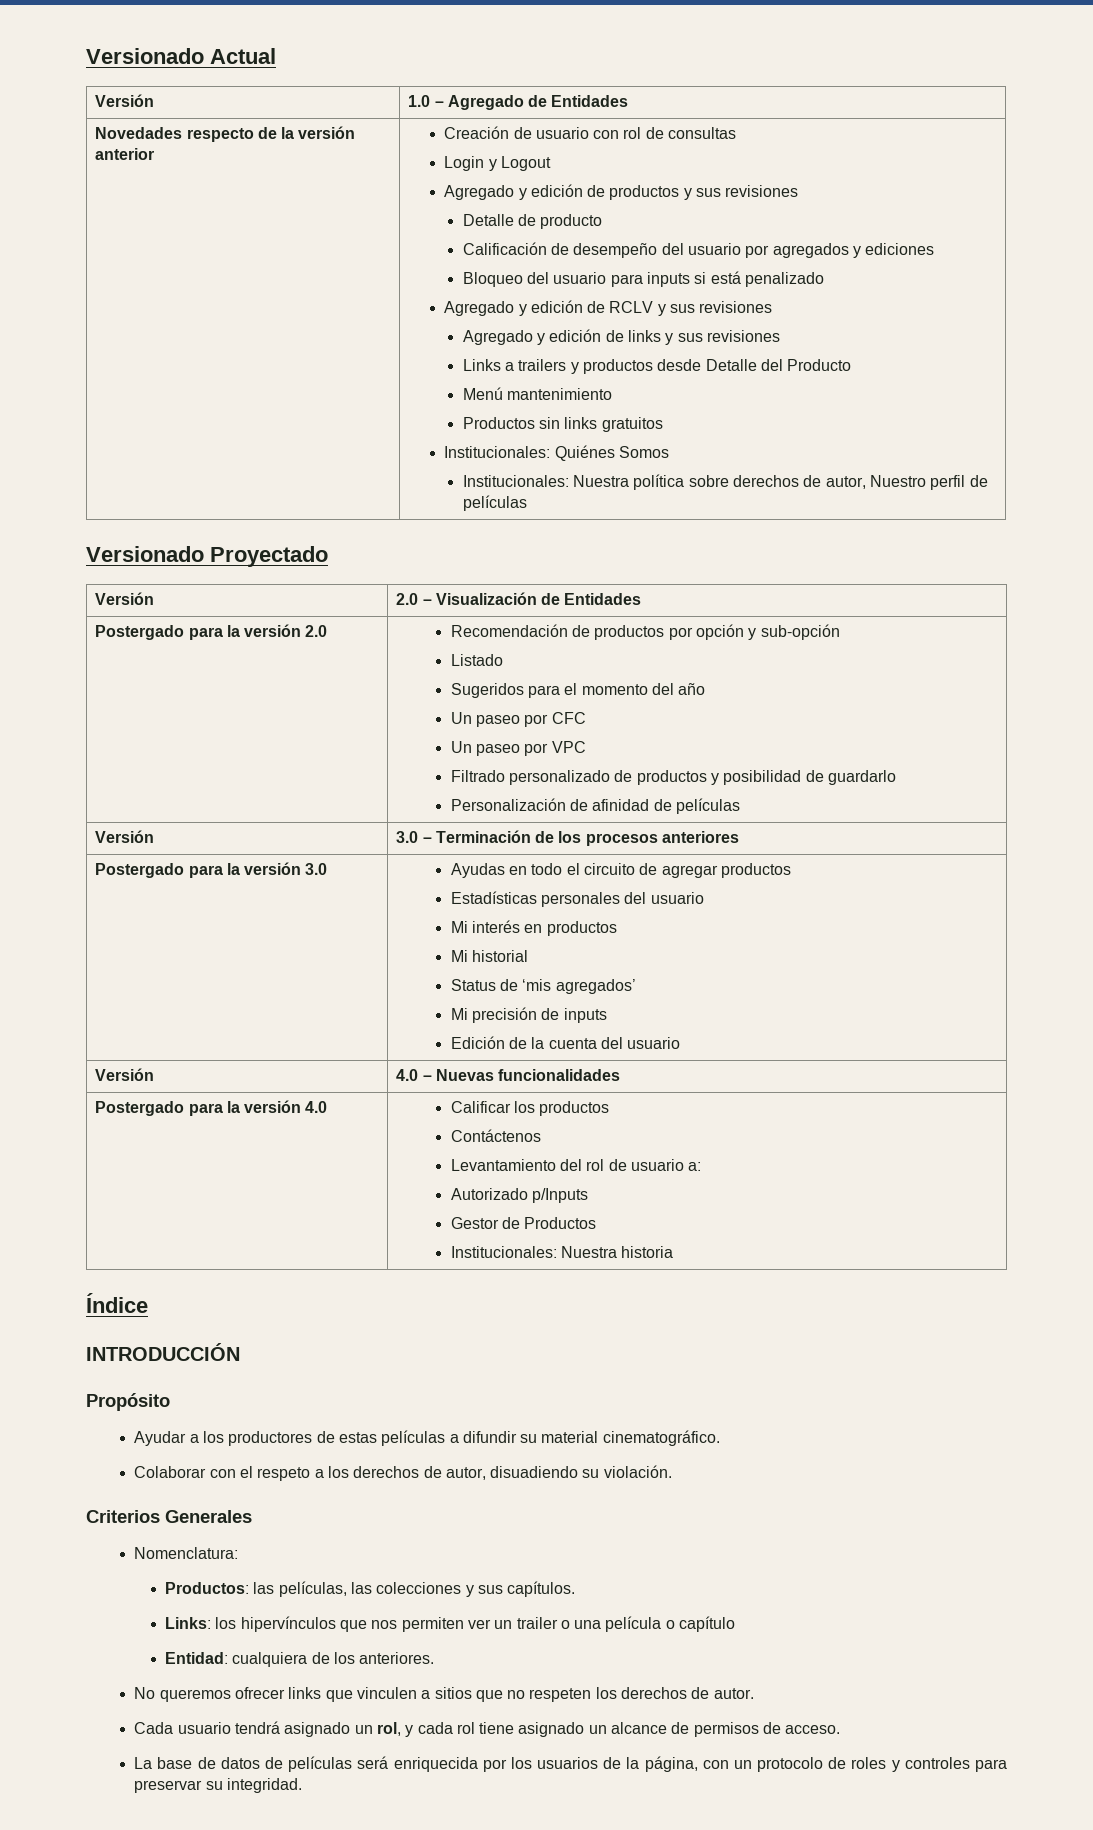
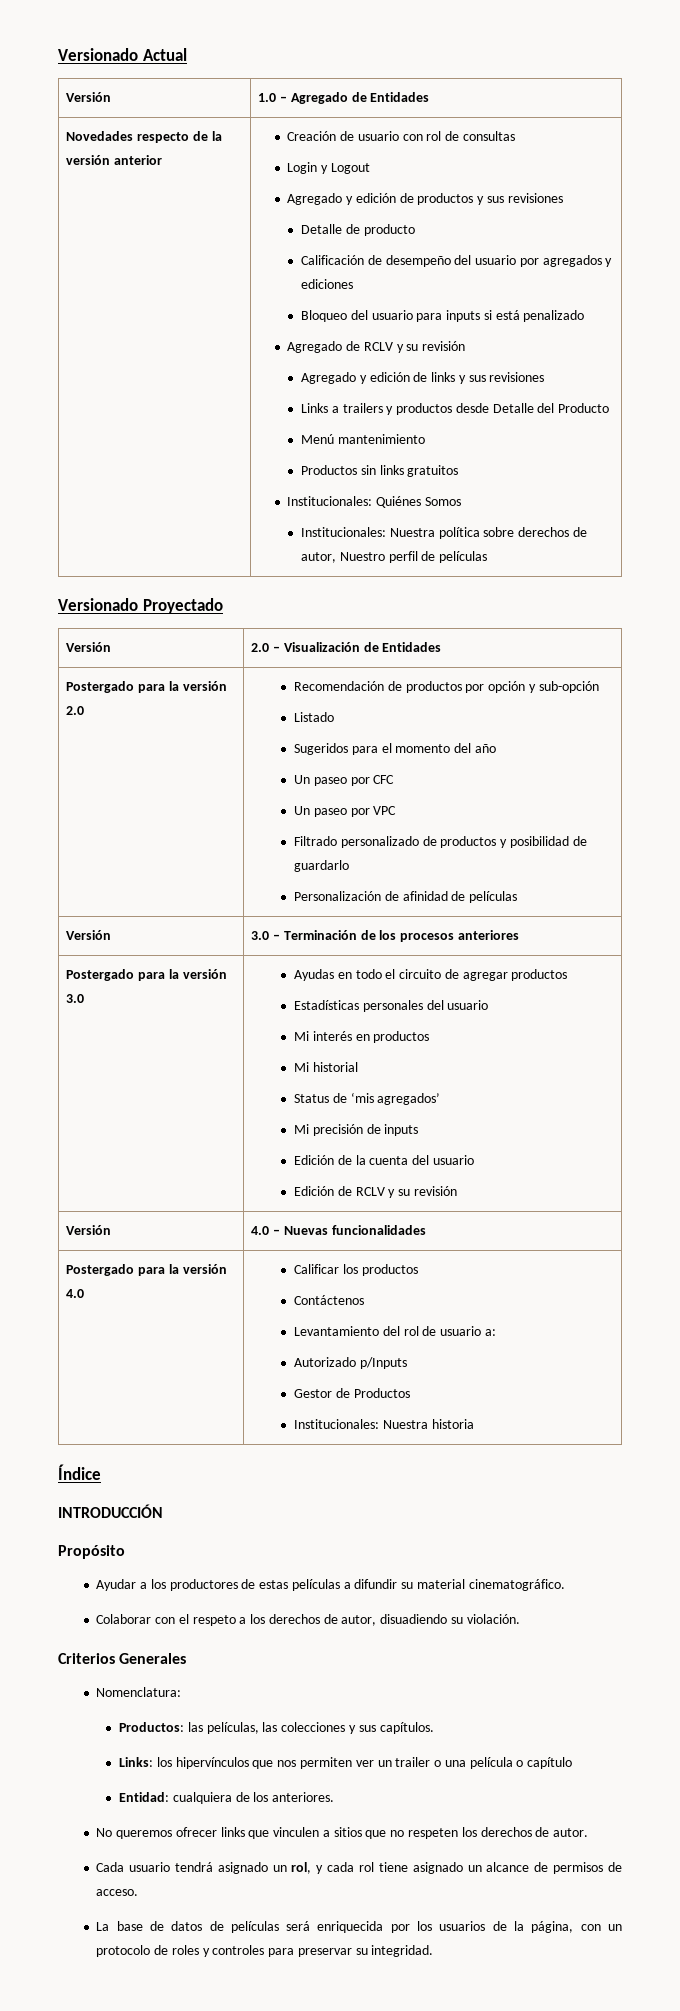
- Agregado y edición de RCLV y sus revisiones
+ Agregado de RCLV y su revisión
+ Edición de RCLV y su revisión

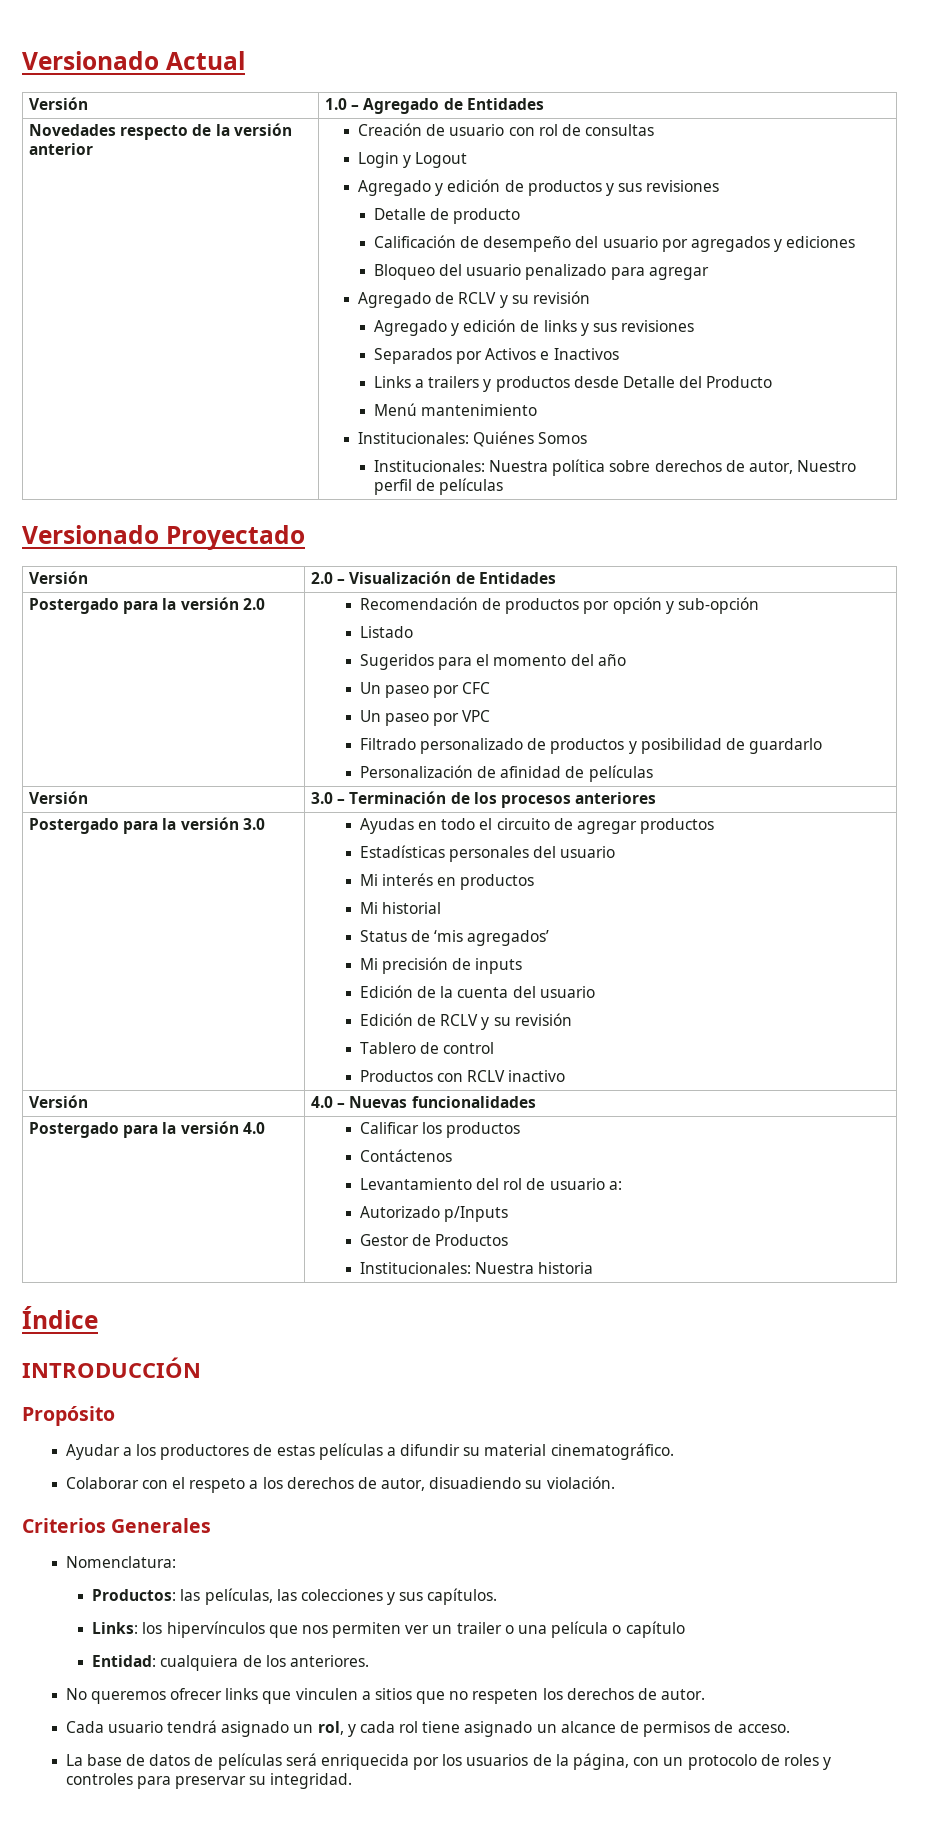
- Bloqueo del usuario para inputs si está penalizado
+ Bloqueo del usuario penalizado para agregar
+ Separados por Activos e Inactivos
- Productos sin links gratuitos
+ Tablero de control
+ Productos con RCLV inactivo

